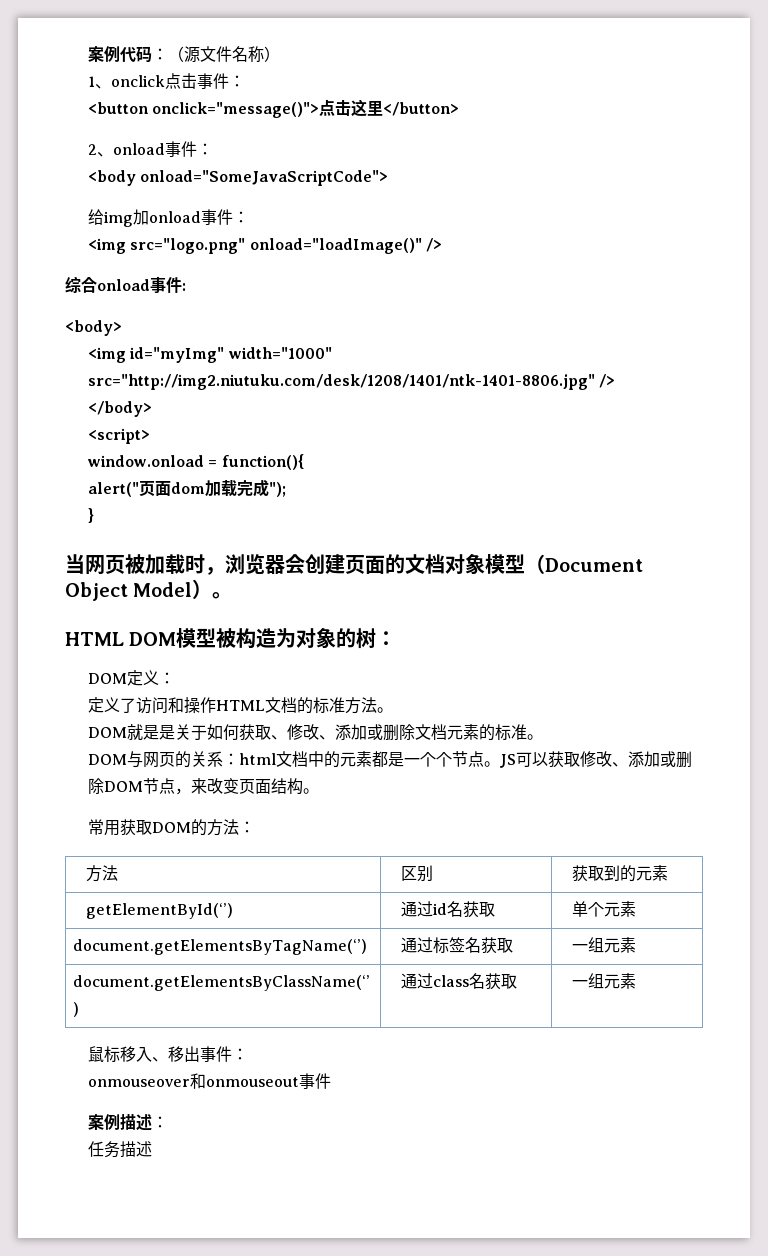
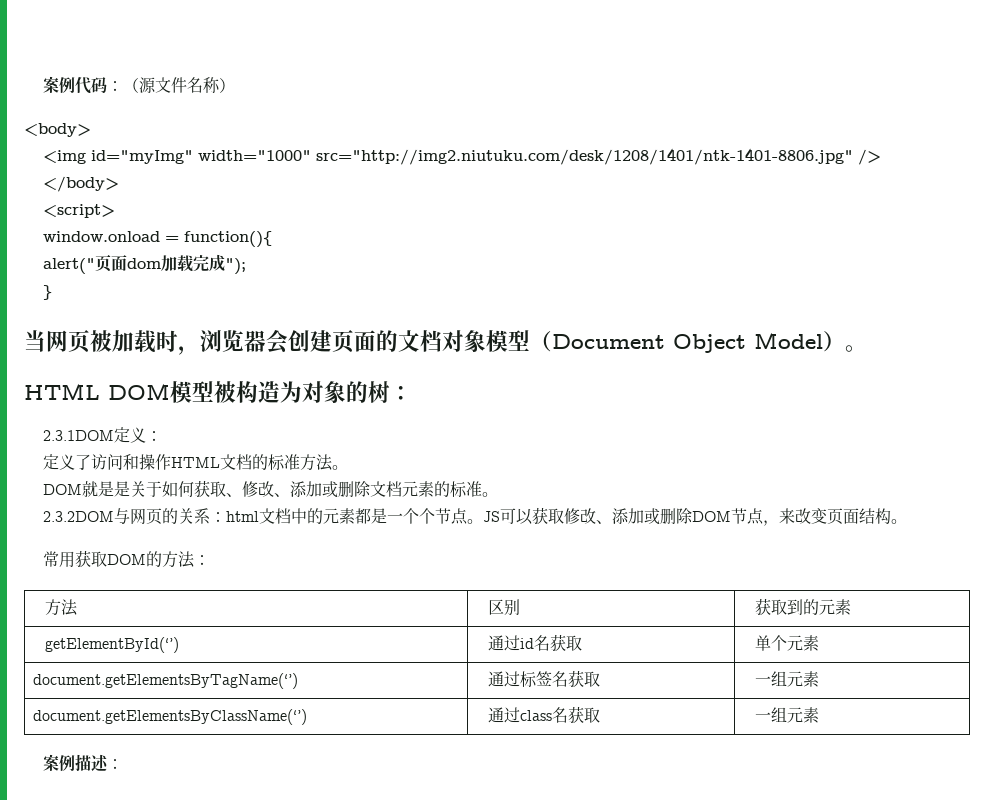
- 1、onclick点击事件：
- <button onclick="message()">点击这里</button>
- 2、onload事件：
- <body onload="SomeJavaScriptCode">
- 给img加onload事件：
- <img src="logo.png" onload="loadImage()" />
- 综合onload事件:
- DOM定义：
+ 2.3.1DOM定义：
- DOM与网页的关系：html文档中的元素都是一个个节点。
+ 2.3.2DOM与网页的关系：html文档中的元素都是一个个节点。
- 鼠标移入、移出事件：
- onmouseover和onmouseout事件
- 任务描述

